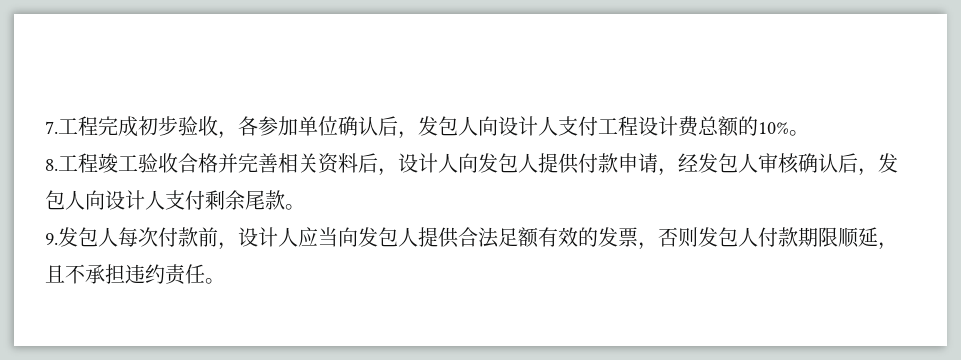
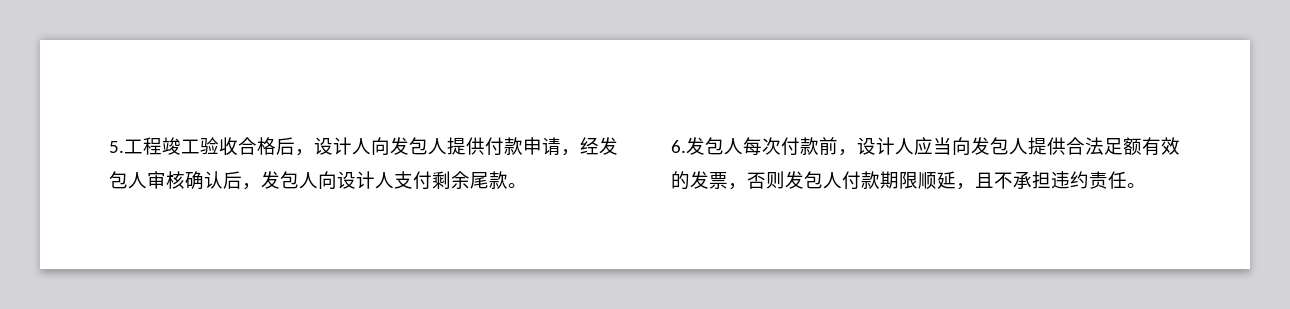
- 7.工程完成初步验收，各参加单位确认后，发包人向设计人支付工程设计费总额的10%。
- 8.工程竣工验收合格并完善相关资料后，设计人向发包人提供付款申请，经发包人审核确认后，发包人向设计人支付剩余尾款。
+ 5.工程竣工验收合格后，设计人向发包人提供付款申请，经发包人审核确认后，发包人向设计人支付剩余尾款。
- 9.发包人每次付款前，设计人应当向发包人提供合法足额有效的发票，否则发包人付款期限顺延，且不承担违约责任。
+ 6.发包人每次付款前，设计人应当向发包人提供合法足额有效的发票，否则发包人付款期限顺延，且不承担违约责任。

